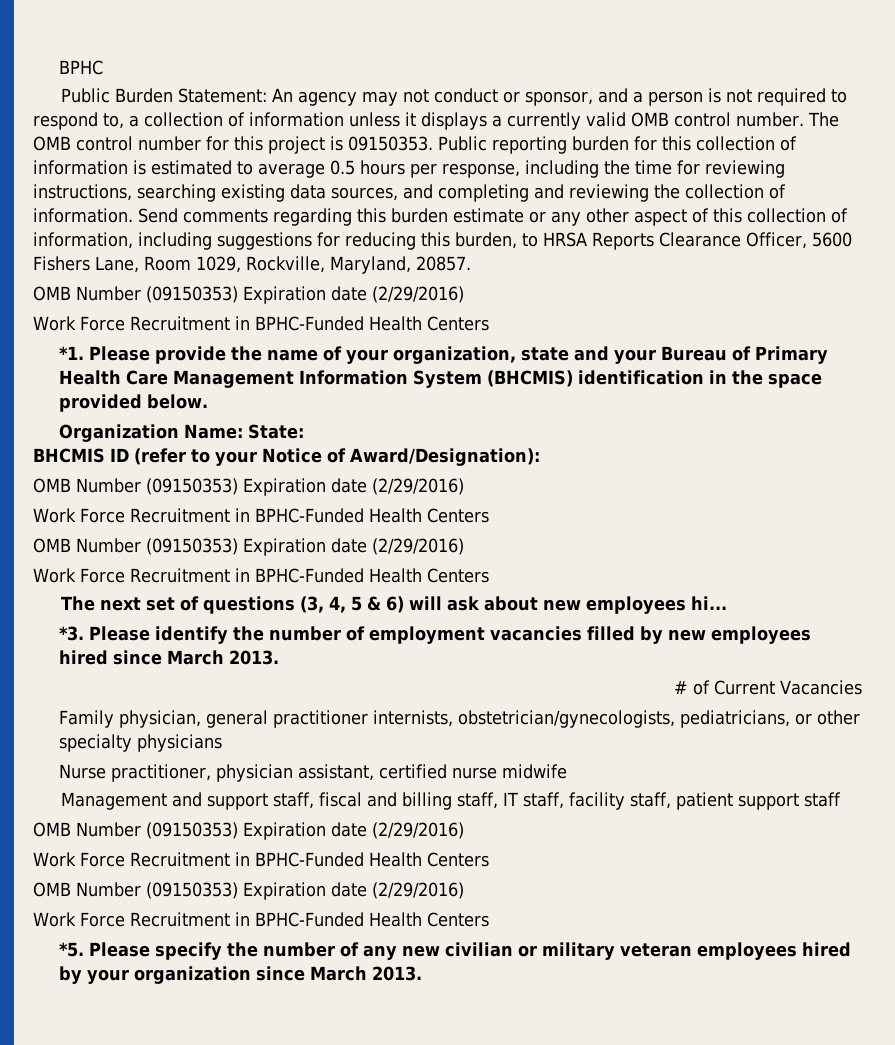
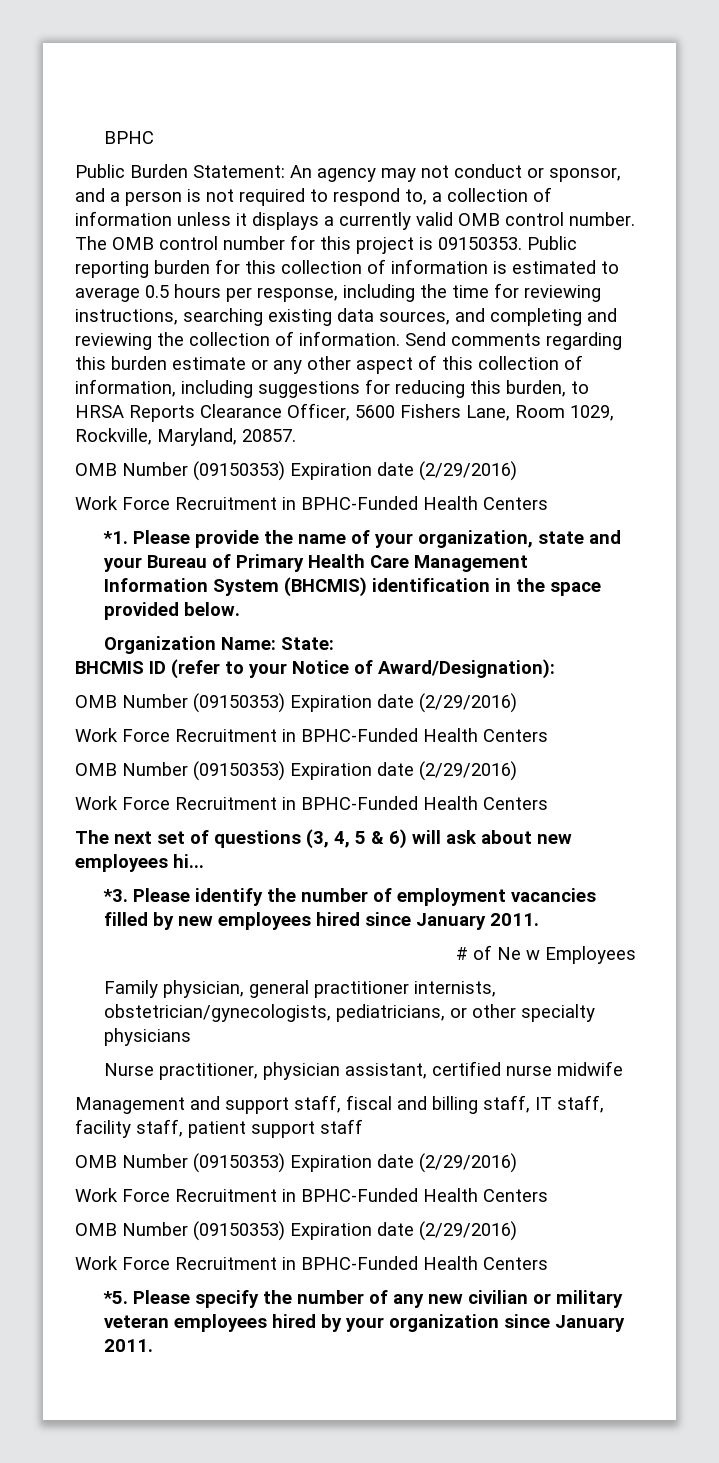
- Please identify the number of employment vacancies filled by new employees hired since March 2013.
+ Please identify the number of employment vacancies filled by new employees hired since January 2011.
- # of Current Vacancies
+ # of Ne w Employees
- Please specify the number of any new civilian or military veteran employees hired by your organization since March 2013.
+ Please specify the number of any new civilian or military veteran employees hired by your organization since January 2011.

